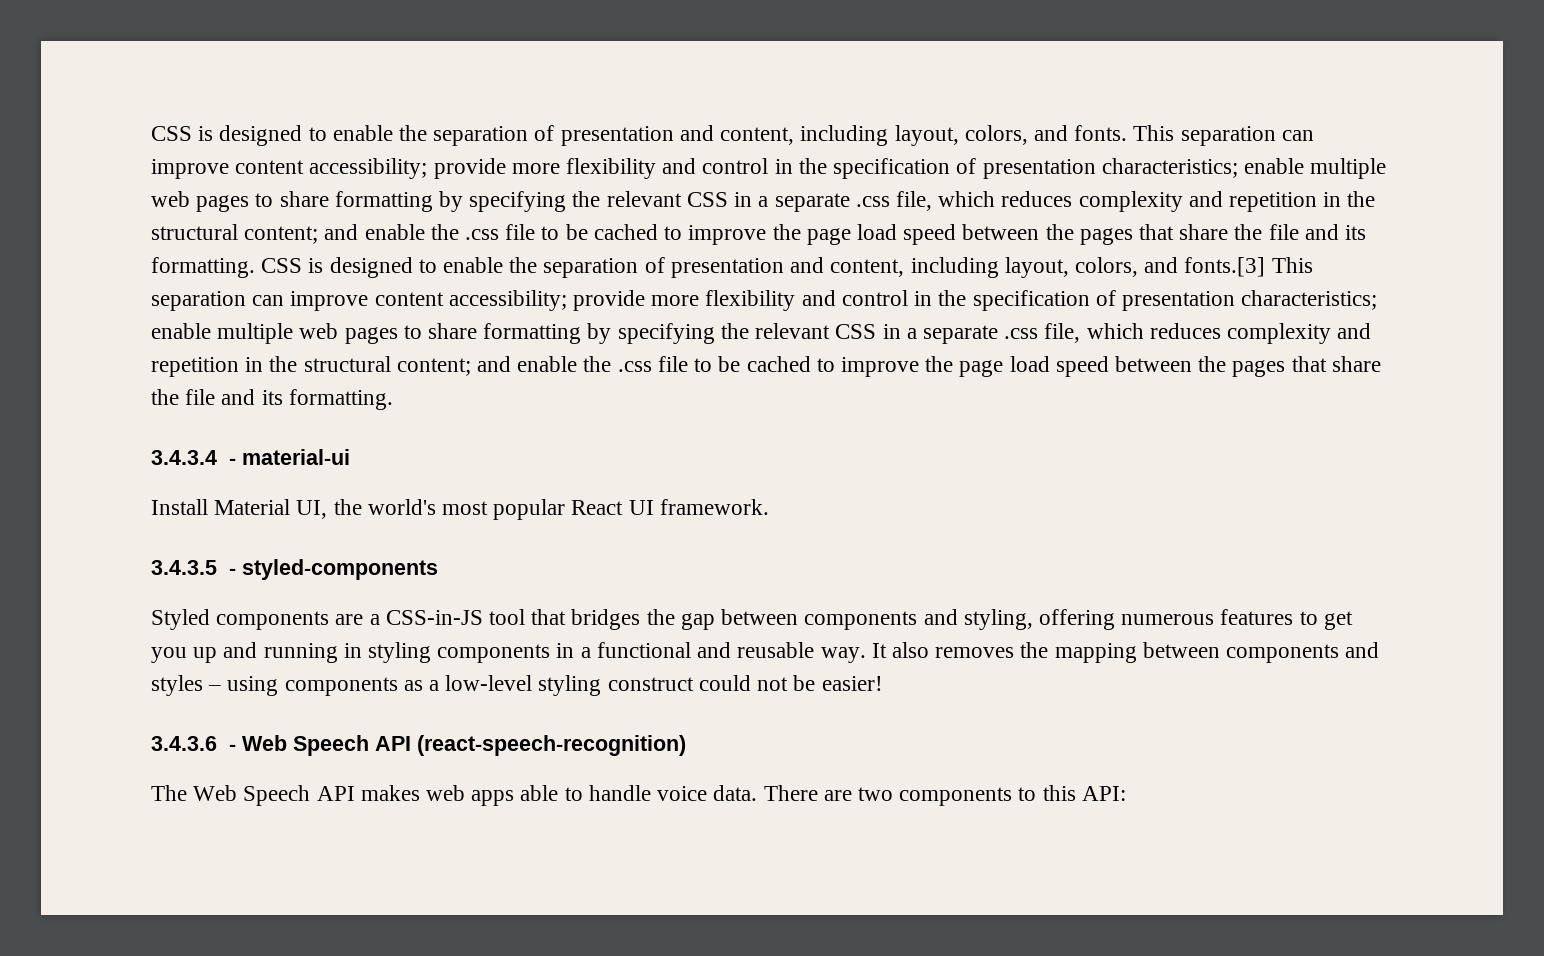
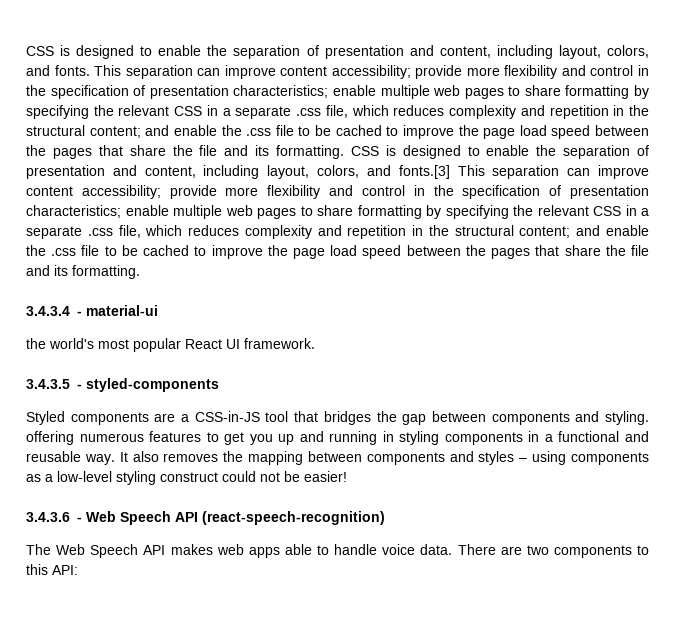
- Install Material UI, the world's most popular React UI framework.
+ the world's most popular React UI framework.
- Styled components are a CSS-in-JS tool that bridges the gap between components and styling, offering numerous features to get you up and running in styling components in a functional and reusable way.
+ Styled components are a CSS-in-JS tool that bridges the gap between components and styling. offering numerous features to get you up and running in styling components in a functional and reusable way.

